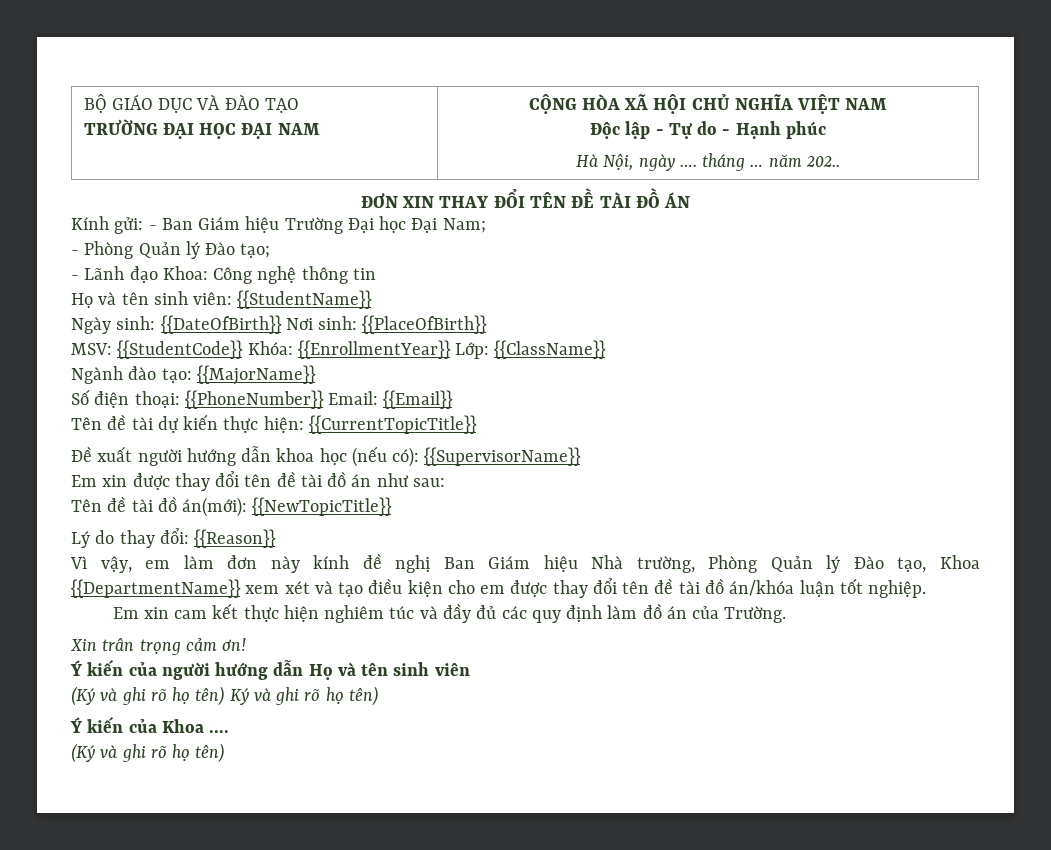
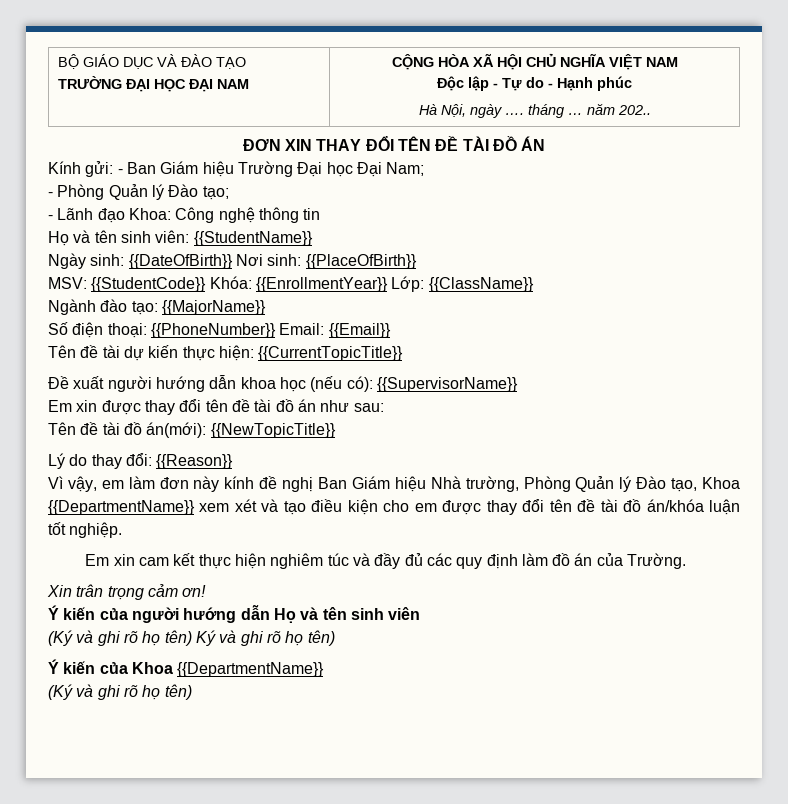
- Ý kiến của Khoa ....
+ Ý kiến của Khoa {{DepartmentName}}

